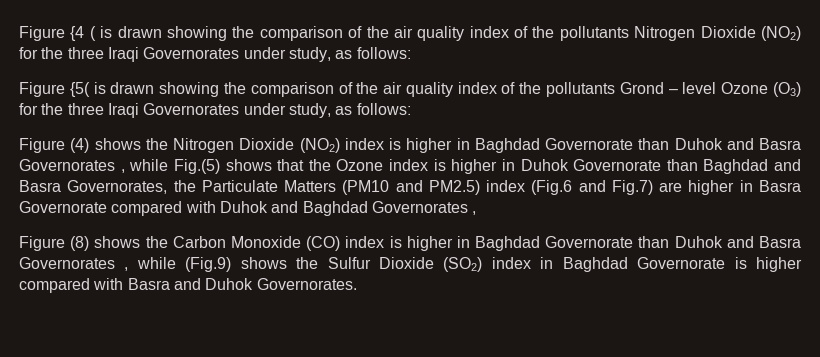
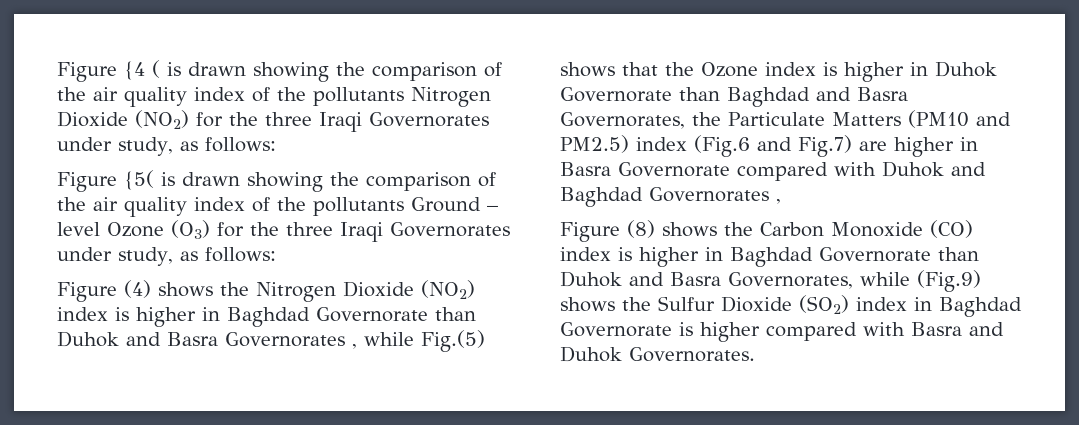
- Figure {5( is drawn showing the comparison of the air quality index of the pollutants Grond – level Ozone (O3) for the three Iraqi Governorates under study, as follows:
+ Figure {5( is drawn showing the comparison of the air quality index of the pollutants Ground – level Ozone (O3) for the three Iraqi Governorates under study, as follows:
- Figure (8) shows the Carbon Monoxide (CO) index is higher in Baghdad Governorate than Duhok and Basra Governorates , while (Fig.9) shows the Sulfur Dioxide (SO2) index in Baghdad Governorate is higher compared with Basra and Duhok Governorates.
+ Figure (8) shows the Carbon Monoxide (CO) index is higher in Baghdad Governorate than Duhok and Basra Governorates, while (Fig.9) shows the Sulfur Dioxide (SO2) index in Baghdad Governorate is higher compared with Basra and Duhok Governorates.

